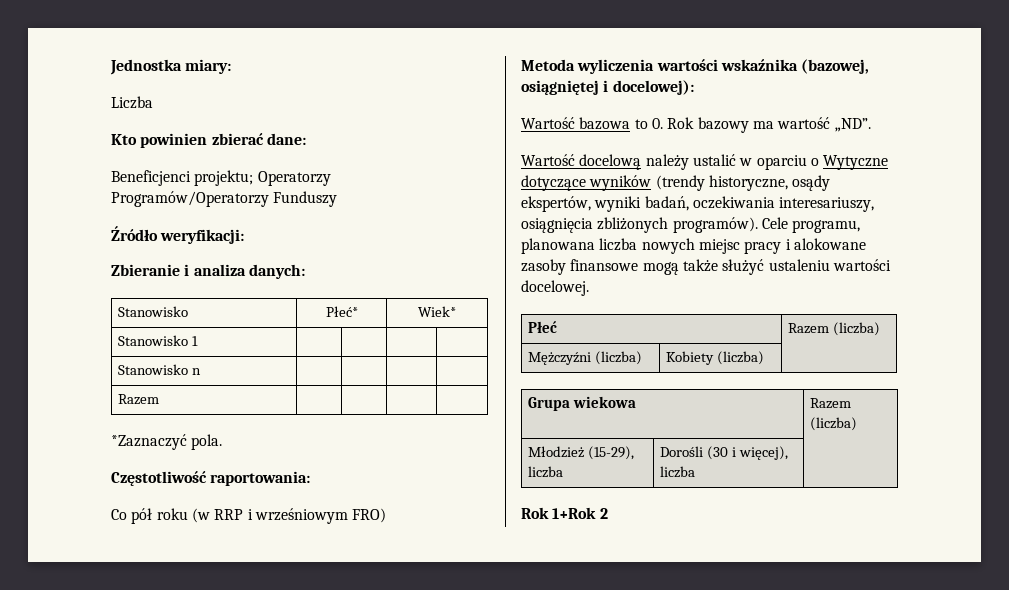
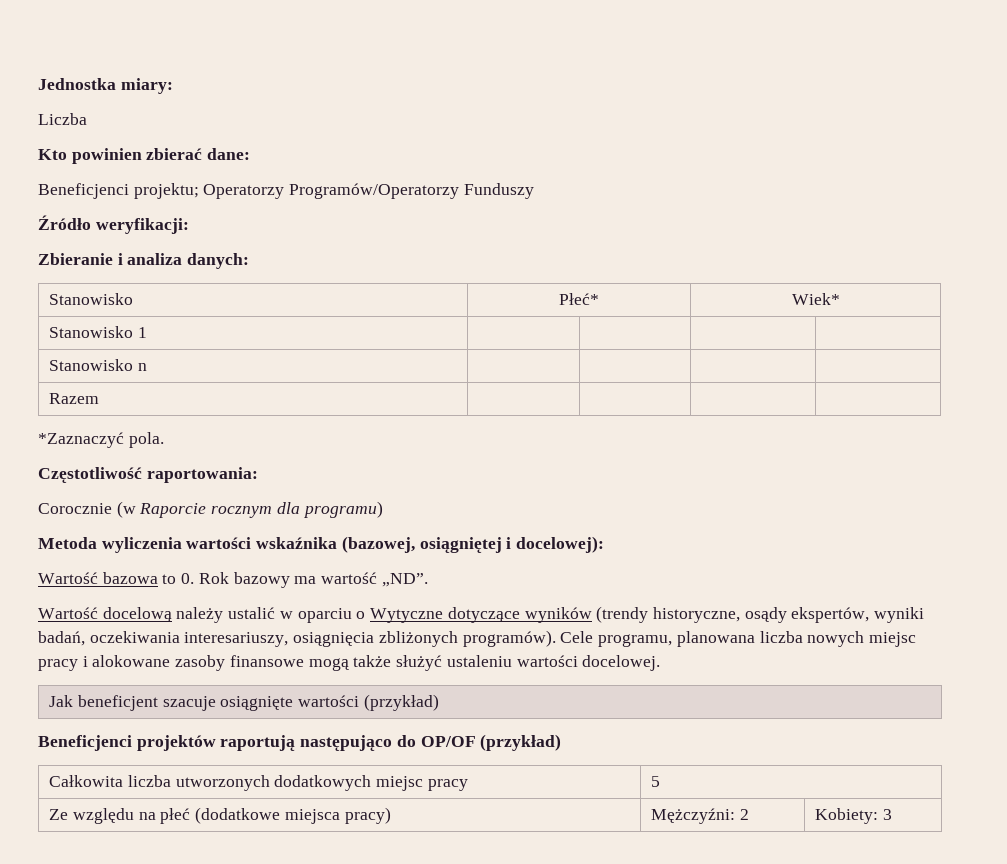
- Co pół roku (w RRP i wrześniowym FRO)
+ Corocznie (w Raporcie rocznym dla programu)
- Płeć | Razem (liczba)
- Mężczyźni (liczba) | Kobiety (liczba) |
- Grupa wiekowa | Razem (liczba)
- Młodzież (15-29), liczba | Dorośli (30 i więcej), liczba |
- Rok 1+Rok 2
+ Jak beneficjent szacuje osiągnięte wartości (przykład)
+ Beneficjenci projektów raportują następująco do OP/OF (przykład)
+ Całkowita liczba utworzonych dodatkowych miejsc pracy | 5
+ Ze względu na płeć (dodatkowe miejsca pracy) | Mężczyźni: 2 | Kobiety: 3

